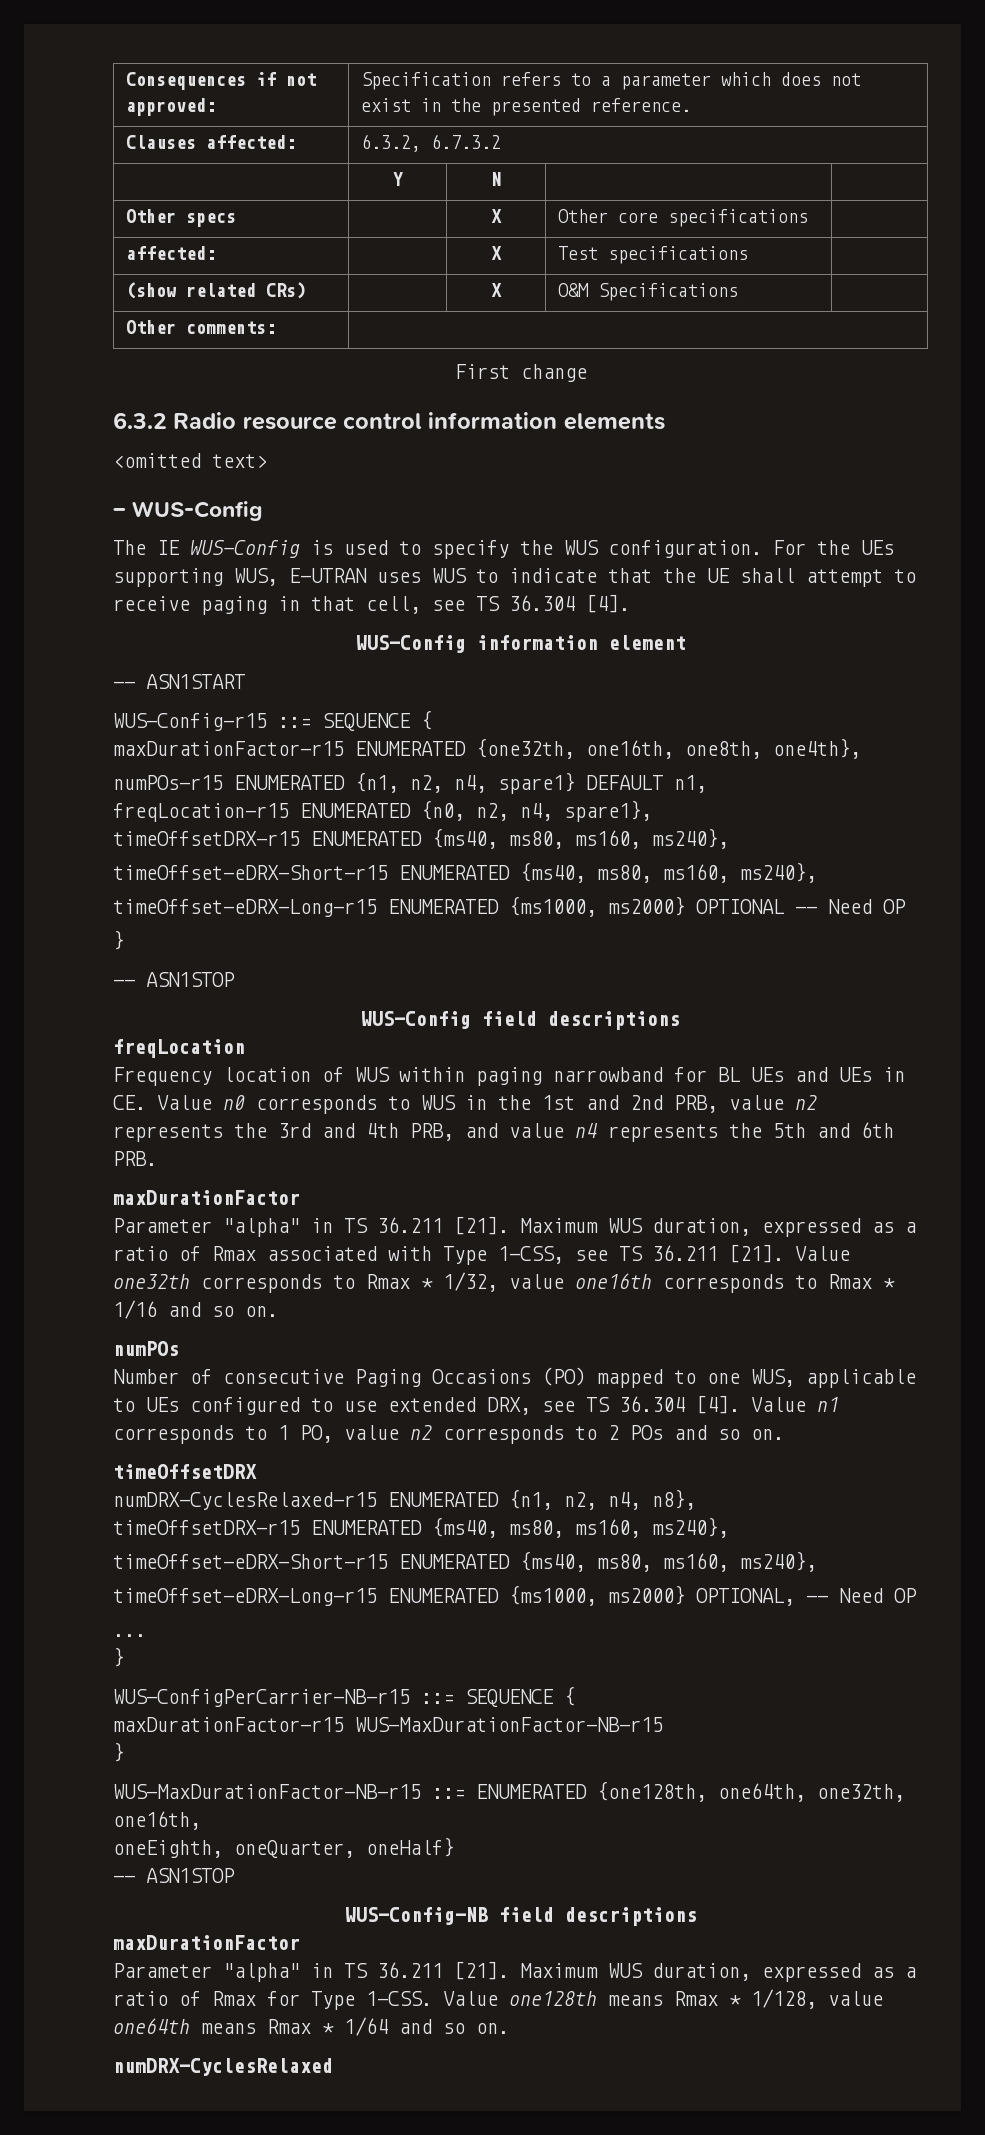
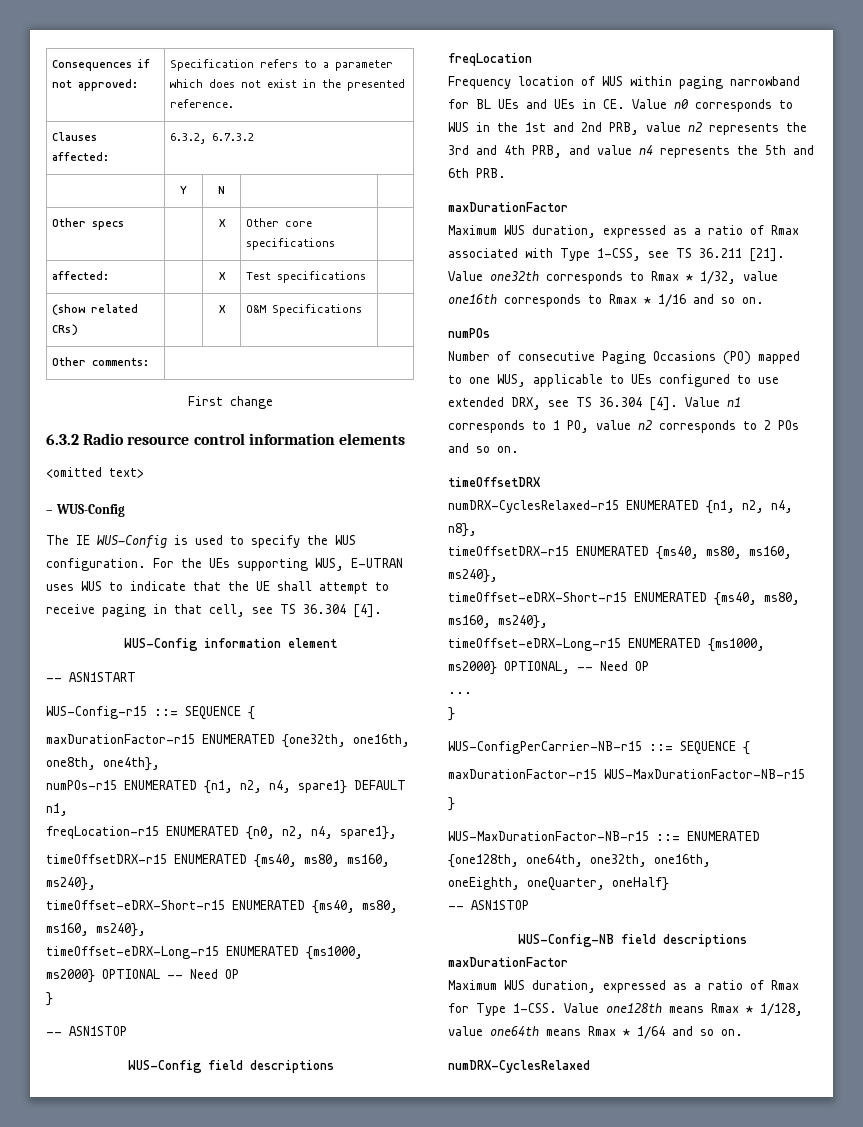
  Frequency location of WUS within paging narrowband for BL UEs and UEs in CE. Value n0 corresponds to WUS in the 1st and 2nd PRB, value n2 represents the 3rd and 4th PRB, and value n4 represents the 5th and 6th PRB.
  maxDurationFactor
- Parameter "alpha" in TS 36.211 [21]. Maximum WUS duration, expressed as a ratio of Rmax associated with Type 1-CSS, see TS 36.211 [21].
+ Maximum WUS duration, expressed as a ratio of Rmax associated with Type 1-CSS, see TS 36.211 [21].
  WUS-Config-NB field descriptions
  maxDurationFactor
- Parameter "alpha" in TS 36.211 [21]. Maximum WUS duration, expressed as a ratio of Rmax for Type 1-CSS.
+ Maximum WUS duration, expressed as a ratio of Rmax for Type 1-CSS.

